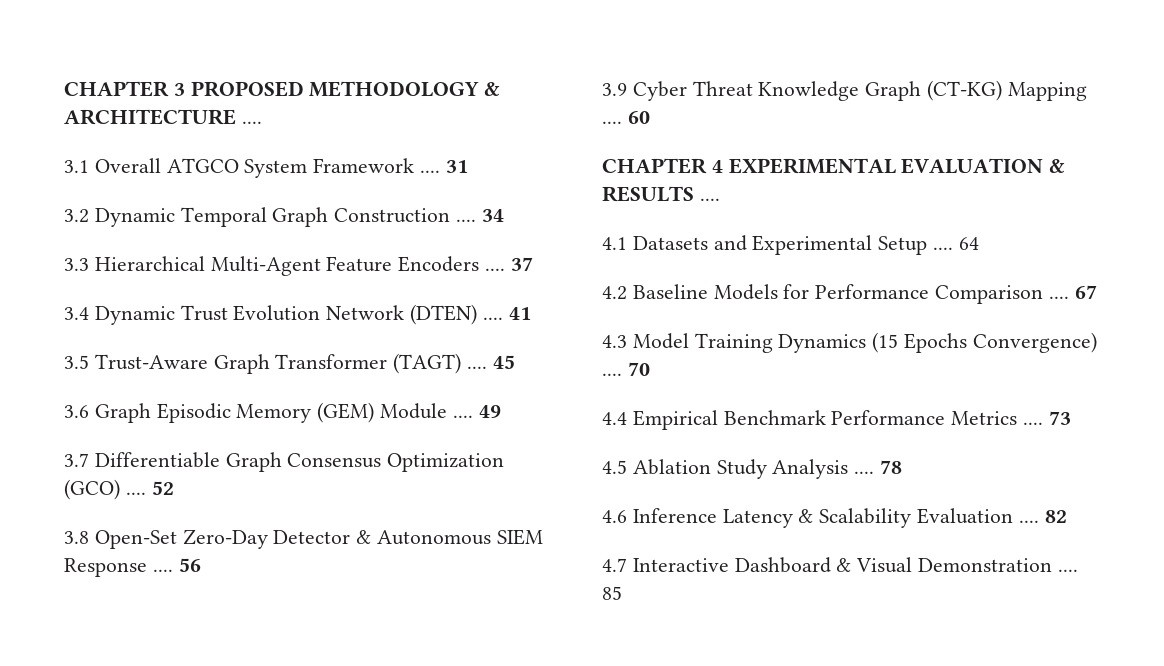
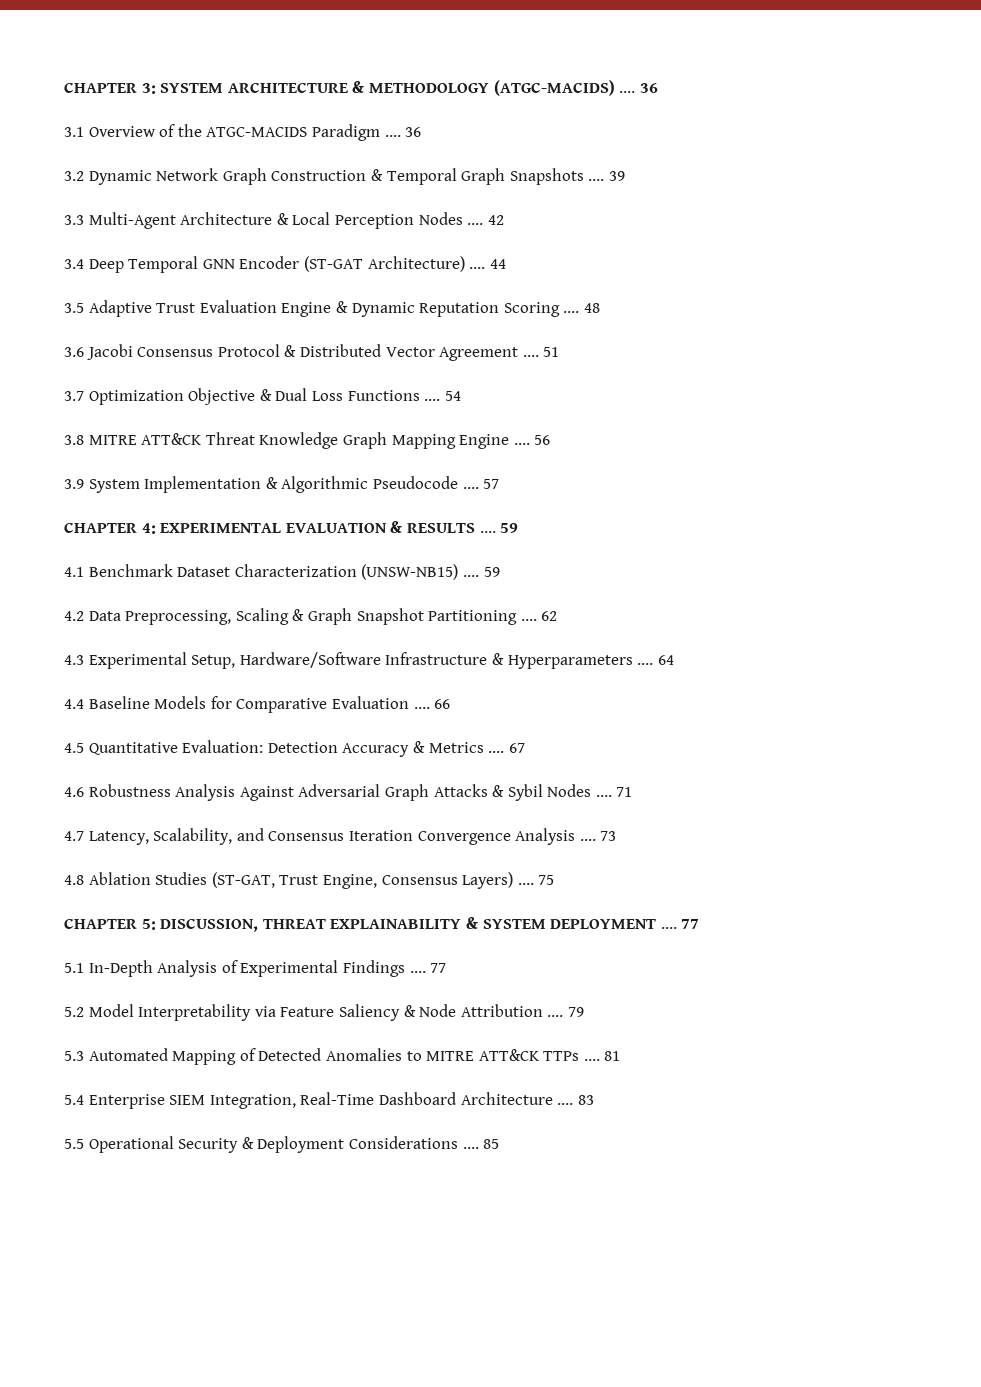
- CHAPTER 3 PROPOSED METHODOLOGY & ARCHITECTURE ....
+ CHAPTER 3: SYSTEM ARCHITECTURE & METHODOLOGY (ATGC-MACIDS) .... 36
- 3.1 Overall ATGCO System Framework .... 31
- 3.2 Dynamic Temporal Graph Construction .... 34
- 3.3 Hierarchical Multi-Agent Feature Encoders .... 37
- 3.4 Dynamic Trust Evolution Network (DTEN) .... 41
- 3.5 Trust-Aware Graph Transformer (TAGT) .... 45
- 3.6 Graph Episodic Memory (GEM) Module .... 49
- 3.7 Differentiable Graph Consensus Optimization (GCO) .... 52
- 3.8 Open-Set Zero-Day Detector & Autonomous SIEM Response .... 56
- 3.9 Cyber Threat Knowledge Graph (CT-KG) Mapping .... 60
- CHAPTER 4 EXPERIMENTAL EVALUATION & RESULTS ....
+ 3.1 Overview of the ATGC-MACIDS Paradigm .... 36
+ 3.2 Dynamic Network Graph Construction & Temporal Graph Snapshots .... 39
+ 3.3 Multi-Agent Architecture & Local Perception Nodes .... 42
+ 3.4 Deep Temporal GNN Encoder (ST-GAT Architecture) .... 44
+ 3.5 Adaptive Trust Evaluation Engine & Dynamic Reputation Scoring .... 48
+ 3.6 Jacobi Consensus Protocol & Distributed Vector Agreement .... 51
+ 3.7 Optimization Objective & Dual Loss Functions .... 54
+ 3.8 MITRE ATT&CK Threat Knowledge Graph Mapping Engine .... 56
+ 3.9 System Implementation & Algorithmic Pseudocode .... 57
+ CHAPTER 4: EXPERIMENTAL EVALUATION & RESULTS .... 59
- 4.1 Datasets and Experimental Setup ....
+ 4.1 Benchmark Dataset Characterization (UNSW-NB15) .... 59
+ 4.2 Data Preprocessing, Scaling & Graph Snapshot Partitioning .... 62
+ 4.3 Experimental Setup, Hardware/Software Infrastructure & Hyperparameters ....
- 4.2 Baseline Models for Performance Comparison .... 67
- 4.3 Model Training Dynamics (15 Epochs Convergence) .... 70
- 4.4 Empirical Benchmark Performance Metrics .... 73
- 4.5 Ablation Study Analysis .... 78
- 4.6 Inference Latency & Scalability Evaluation .... 82
- 4.7 Interactive Dashboard & Visual Demonstration ....
+ 4.4 Baseline Models for Comparative Evaluation .... 66
+ 4.5 Quantitative Evaluation: Detection Accuracy & Metrics .... 67
+ 4.6 Robustness Analysis Against Adversarial Graph Attacks & Sybil Nodes .... 71
+ 4.7 Latency, Scalability, and Consensus Iteration Convergence Analysis .... 73
+ 4.8 Ablation Studies (ST-GAT, Trust Engine, Consensus Layers) .... 75
+ CHAPTER 5: DISCUSSION, THREAT EXPLAINABILITY & SYSTEM DEPLOYMENT .... 77
+ 5.1 In-Depth Analysis of Experimental Findings .... 77
+ 5.2 Model Interpretability via Feature Saliency & Node Attribution .... 79
+ 5.3 Automated Mapping of Detected Anomalies to MITRE ATT&CK TTPs .... 81
+ 5.4 Enterprise SIEM Integration, Real-Time Dashboard Architecture .... 83
+ 5.5 Operational Security & Deployment Considerations ....

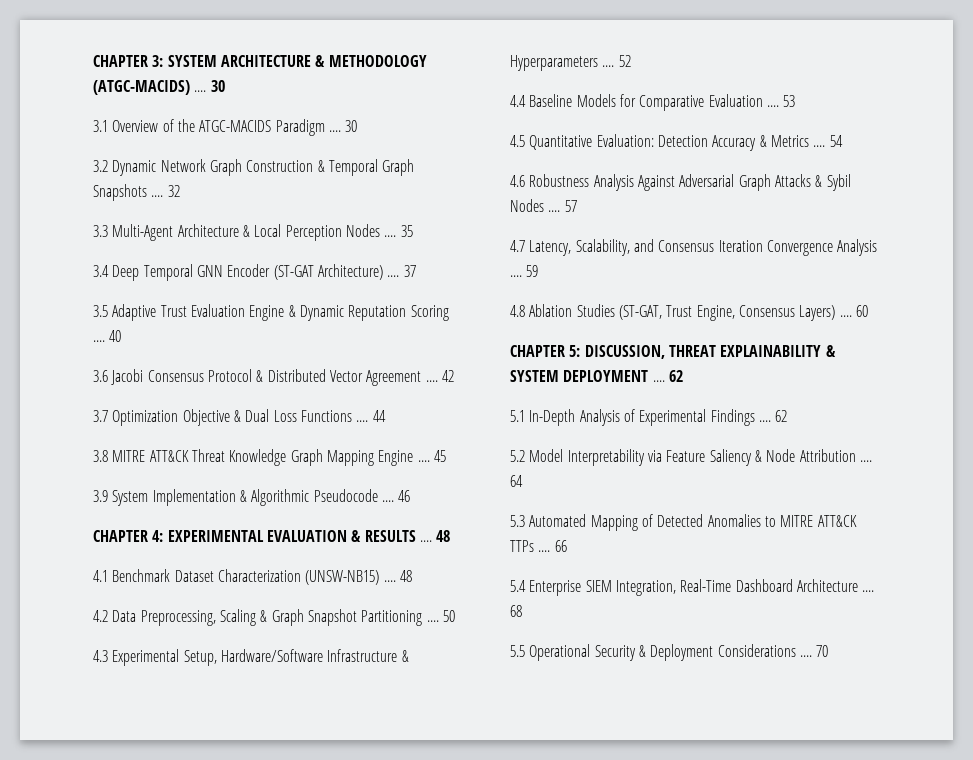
- CHAPTER 3: SYSTEM ARCHITECTURE & METHODOLOGY (ATGC-MACIDS) .... 36
+ CHAPTER 3: SYSTEM ARCHITECTURE & METHODOLOGY (ATGC-MACIDS) .... 30
- 3.1 Overview of the ATGC-MACIDS Paradigm .... 36
+ 3.1 Overview of the ATGC-MACIDS Paradigm .... 30
- 39
+ 32
- 42
+ 35
- 44
+ 37
- 48
+ 40
- 51
+ 42
- 54
+ 44
- 56
+ 45
- 57
+ 46
- CHAPTER 4: EXPERIMENTAL EVALUATION & RESULTS .... 59
+ CHAPTER 4: EXPERIMENTAL EVALUATION & RESULTS .... 48
- 4.1 Benchmark Dataset Characterization (UNSW-NB15) .... 59
+ 4.1 Benchmark Dataset Characterization (UNSW-NB15) .... 48
- 62
+ 50
- 64
+ 52
- 66
+ 53
- 67
+ 54
- 71
+ 57
- 73
+ 59
- 75
+ 60
- CHAPTER 5: DISCUSSION, THREAT EXPLAINABILITY & SYSTEM DEPLOYMENT .... 77
+ CHAPTER 5: DISCUSSION, THREAT EXPLAINABILITY & SYSTEM DEPLOYMENT .... 62
- 5.1 In-Depth Analysis of Experimental Findings .... 77
+ 5.1 In-Depth Analysis of Experimental Findings .... 62
- 79
+ 64
- 81
+ 66
- 83
+ 68
- 85
+ 70

